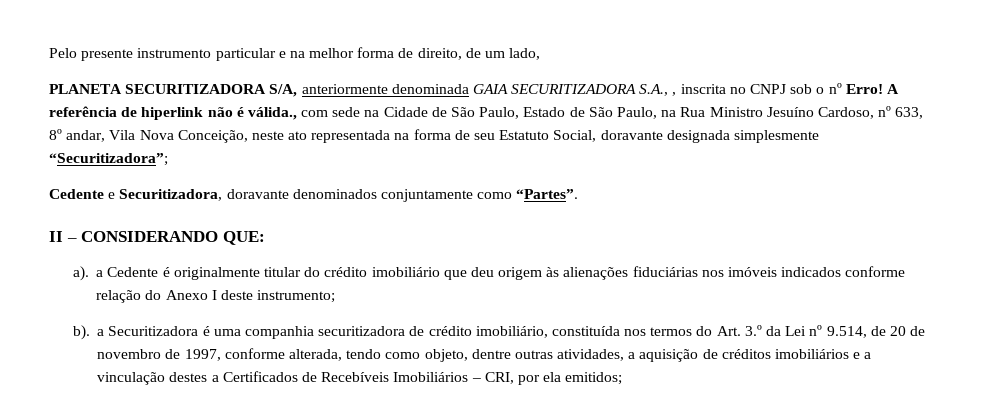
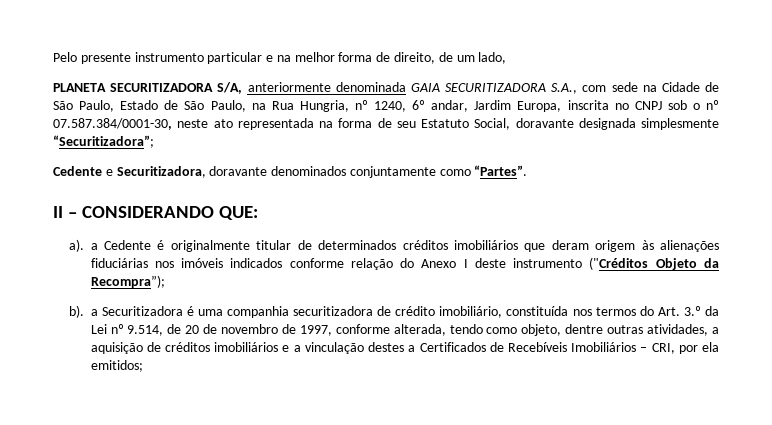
- PLANETA SECURITIZADORA S/A, anteriormente denominada GAIA SECURITIZADORA S.A., , inscrita no CNPJ sob o nº Erro! A referência de hiperlink não é válida., com sede na Cidade de São Paulo, Estado de São Paulo, na Rua Ministro Jesuíno Cardoso, nº 633, 8º andar, Vila Nova Conceição, neste ato representada na forma de seu Estatuto Social, doravante designada simplesmente “Securitizadora”;
+ PLANETA SECURITIZADORA S/A, anteriormente denominada GAIA SECURITIZADORA S.A., com sede na Cidade de São Paulo, Estado de São Paulo, na Rua Hungria, nº 1240, 6º andar, Jardim Europa, inscrita no CNPJ sob o nº 07.587.384/0001-30, neste ato representada na forma de seu Estatuto Social, doravante designada simplesmente “Securitizadora”;
- a). a Cedente é originalmente titular do crédito imobiliário que deu origem às alienações fiduciárias nos imóveis indicados conforme relação do Anexo I deste instrumento;
+ a). a Cedente é originalmente titular de determinados créditos imobiliários que deram origem às alienações fiduciárias nos imóveis indicados conforme relação do Anexo I deste instrumento ("Créditos Objeto da Recompra”);

